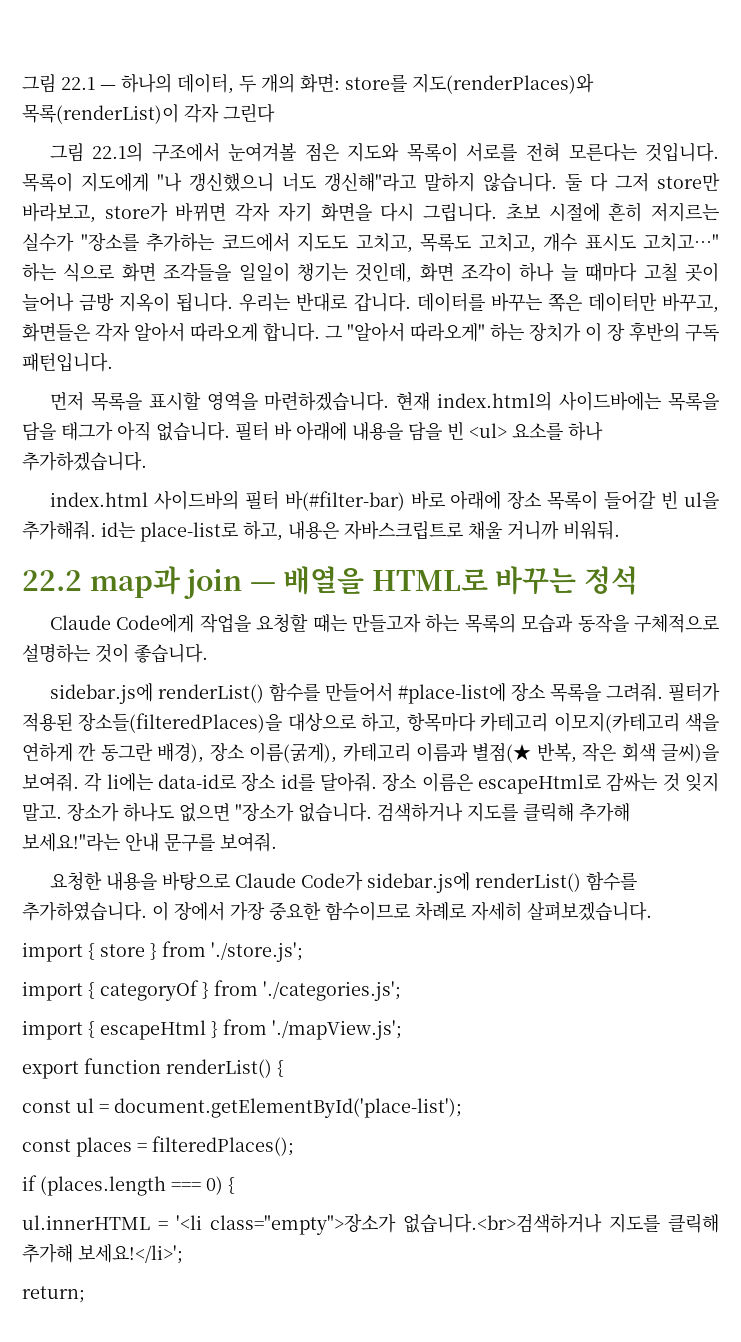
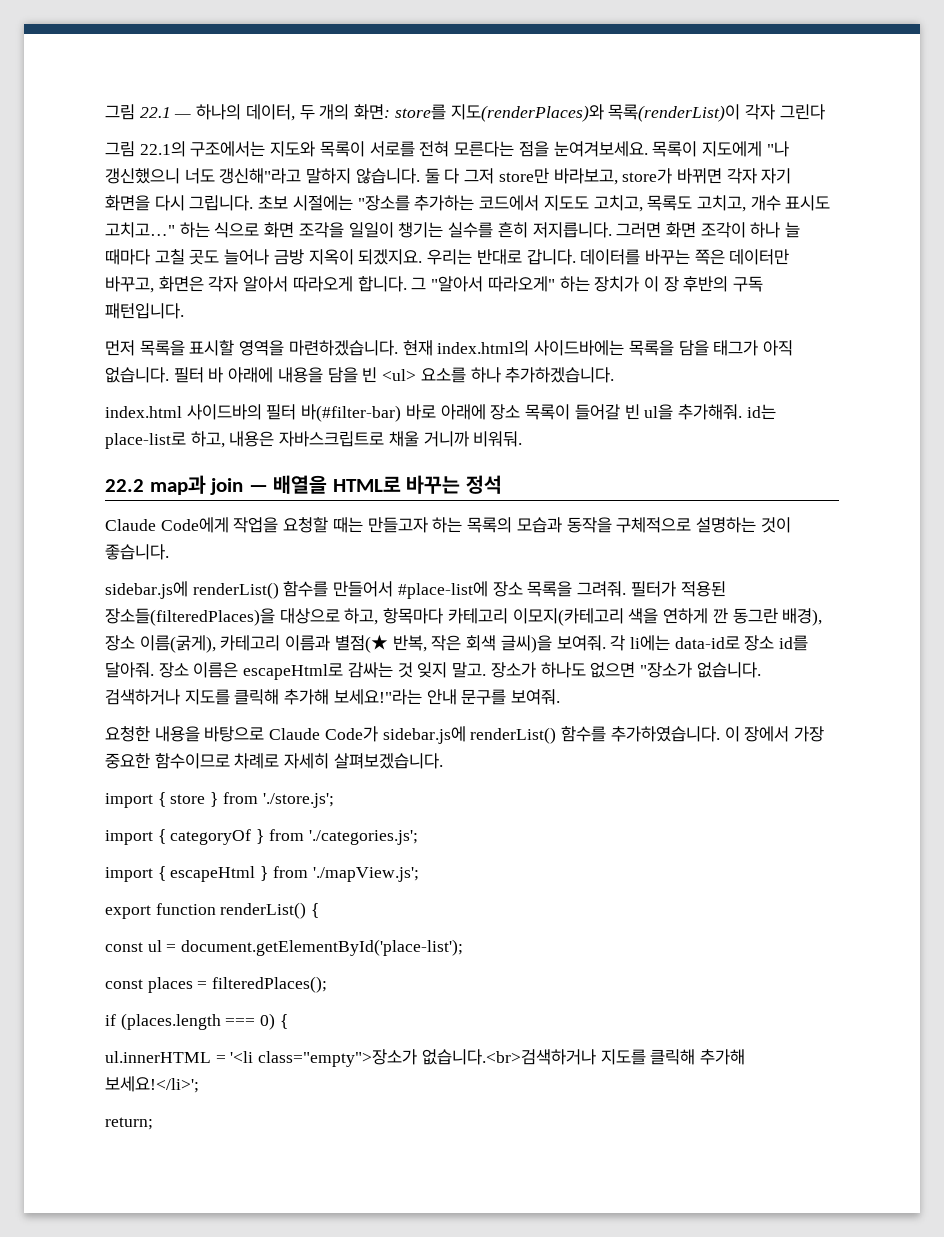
- 그림 22.1의 구조에서 눈여겨볼 점은 지도와 목록이 서로를 전혀 모른다는 것입니다.
+ 그림 22.1의 구조에서는 지도와 목록이 서로를 전혀 모른다는 점을 눈여겨보세요.
- 초보 시절에 흔히 저지르는 실수가 "장소를 추가하는 코드에서 지도도 고치고, 목록도 고치고, 개수 표시도 고치고…"
+ 초보 시절에는 "장소를 추가하는 코드에서 지도도 고치고, 목록도 고치고, 개수 표시도 고치고…"
- 하는 식으로 화면 조각들을 일일이 챙기는 것인데, 화면 조각이 하나 늘 때마다 고칠 곳이 늘어나 금방 지옥이 됩니다.
+ 하는 식으로 화면 조각을 일일이 챙기는 실수를 흔히 저지릅니다. 그러면 화면 조각이 하나 늘 때마다 고칠 곳도 늘어나 금방 지옥이 되겠지요.
- 데이터를 바꾸는 쪽은 데이터만 바꾸고, 화면들은 각자 알아서 따라오게 합니다.
+ 데이터를 바꾸는 쪽은 데이터만 바꾸고, 화면은 각자 알아서 따라오게 합니다.

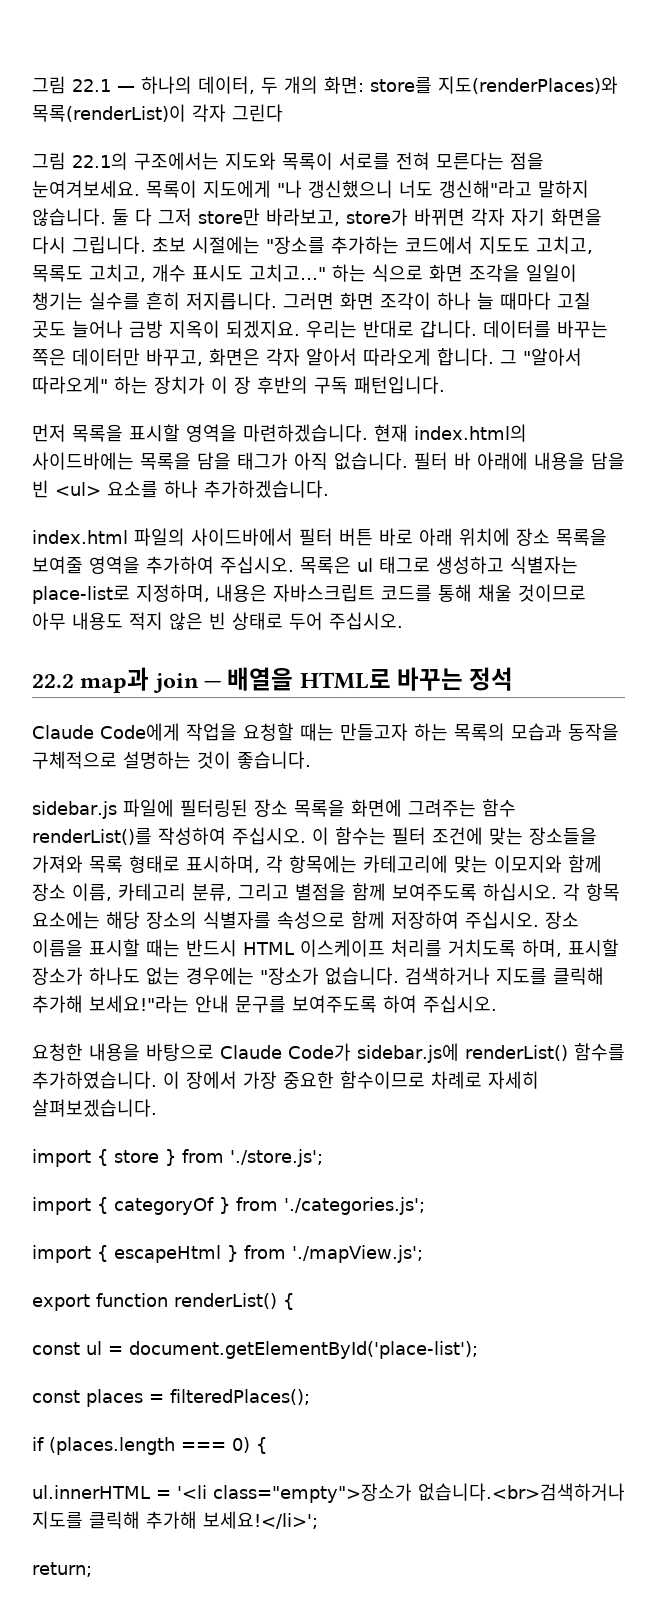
- index.html 사이드바의 필터 바(#filter-bar) 바로 아래에 장소 목록이 들어갈 빈 ul을 추가해줘. id는 place-list로 하고, 내용은 자바스크립트로 채울 거니까 비워둬.
+ index.html 파일의 사이드바에서 필터 버튼 바로 아래 위치에 장소 목록을 보여줄 영역을 추가하여 주십시오. 목록은 ul 태그로 생성하고 식별자는 place-list로 지정하며, 내용은 자바스크립트 코드를 통해 채울 것이므로 아무 내용도 적지 않은 빈 상태로 두어 주십시오.
- sidebar.js에 renderList() 함수를 만들어서 #place-list에 장소 목록을 그려줘. 필터가 적용된 장소들(filteredPlaces)을 대상으로 하고, 항목마다 카테고리 이모지(카테고리 색을 연하게 깐 동그란 배경), 장소 이름(굵게), 카테고리 이름과 별점(★ 반복, 작은 회색 글씨)을 보여줘. 각 li에는 data-id로 장소 id를 달아줘. 장소 이름은 escapeHtml로 감싸는 것 잊지 말고. 장소가 하나도 없으면 "장소가 없습니다.
+ sidebar.js 파일에 필터링된 장소 목록을 화면에 그려주는 함수 renderList()를 작성하여 주십시오. 이 함수는 필터 조건에 맞는 장소들을 가져와 목록 형태로 표시하며, 각 항목에는 카테고리에 맞는 이모지와 함께 장소 이름, 카테고리 분류, 그리고 별점을 함께 보여주도록 하십시오. 각 항목 요소에는 해당 장소의 식별자를 속성으로 함께 저장하여 주십시오. 장소 이름을 표시할 때는 반드시 HTML 이스케이프 처리를 거치도록 하며, 표시할 장소가 하나도 없는 경우에는 "장소가 없습니다.
- 검색하거나 지도를 클릭해 추가해 보세요!"라는 안내 문구를 보여줘.
+ 검색하거나 지도를 클릭해 추가해 보세요!"라는 안내 문구를 보여주도록 하여 주십시오.

